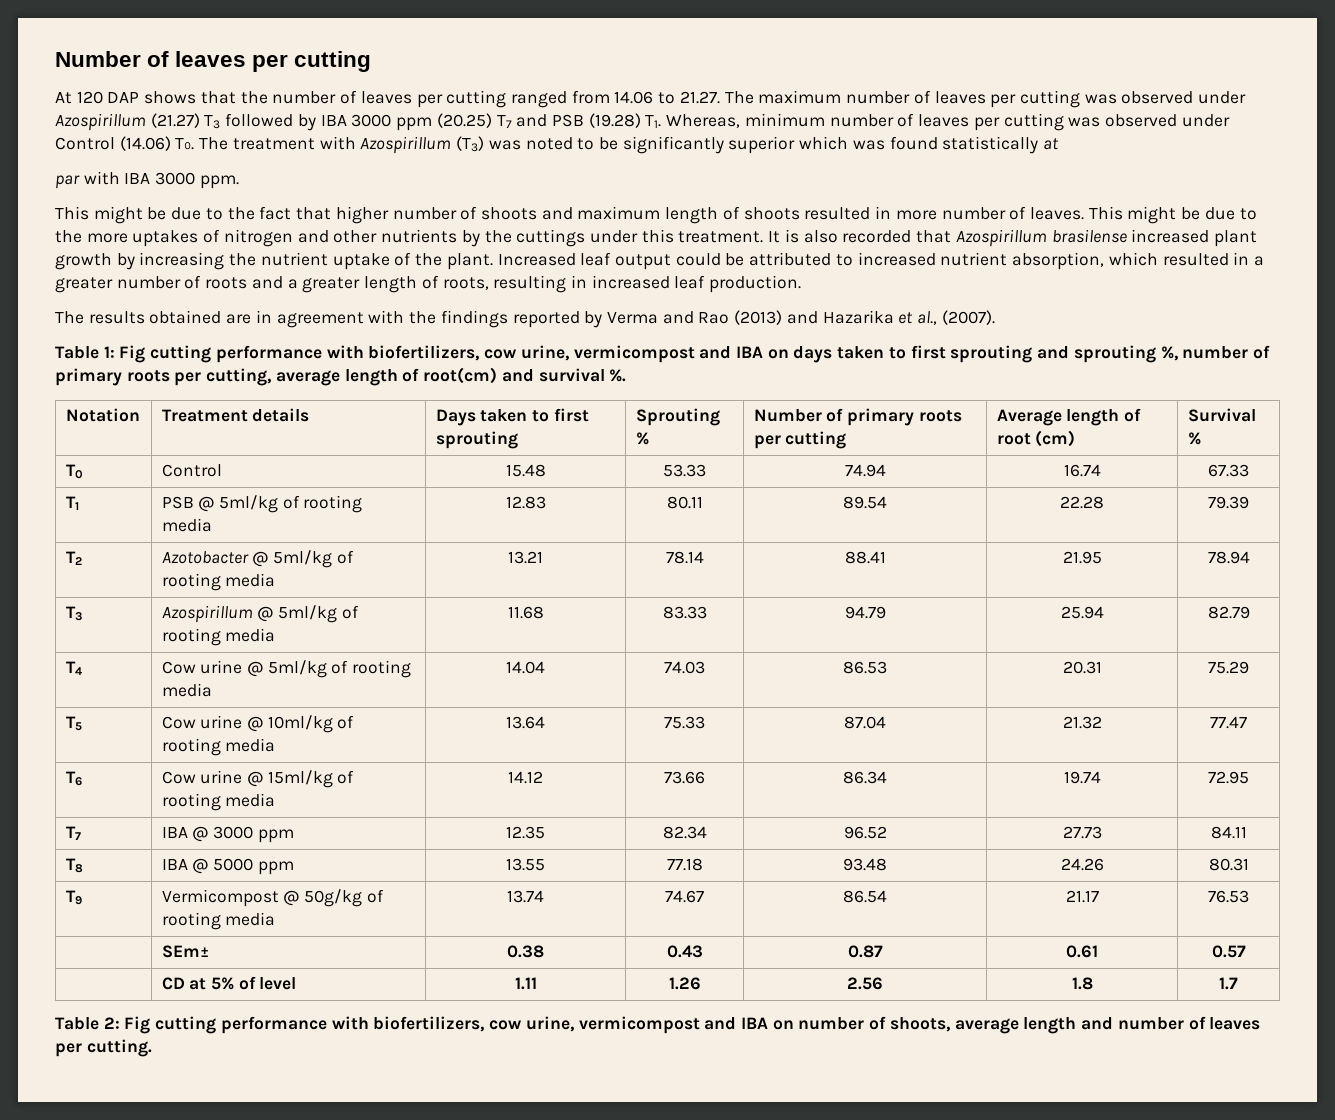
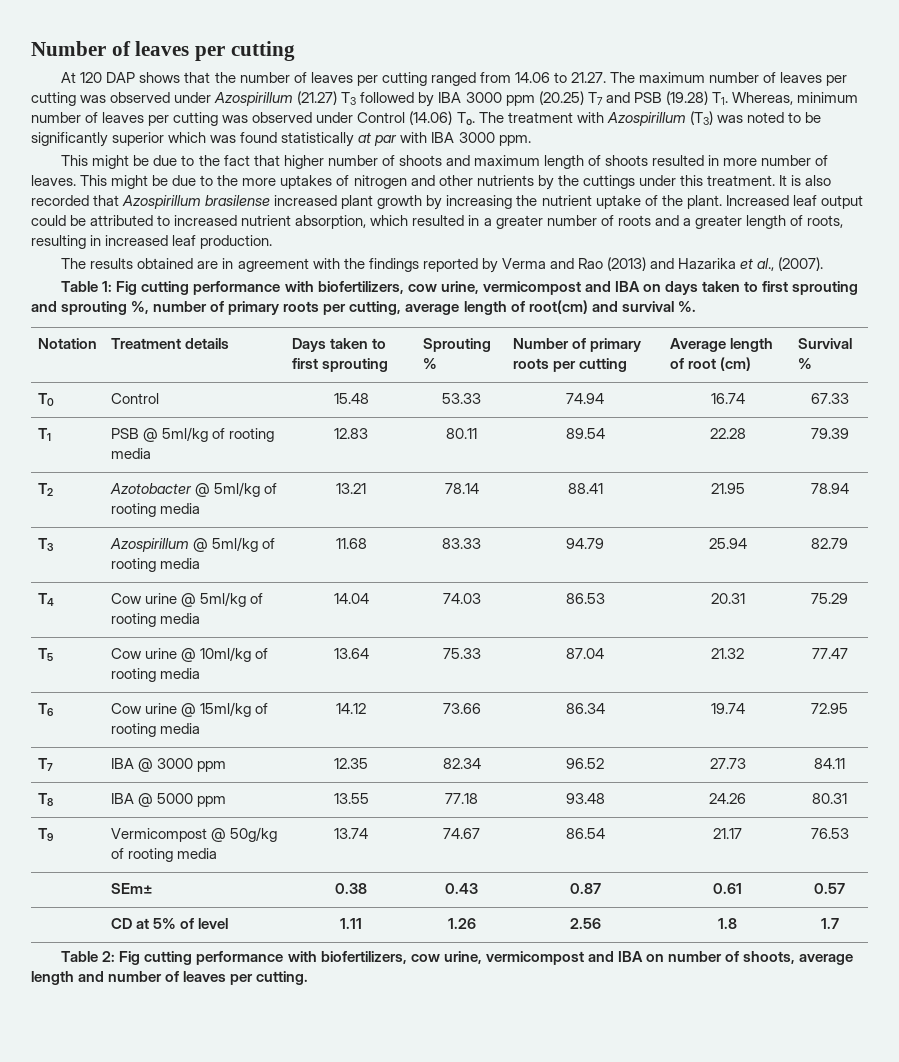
- At 120 DAP shows that the number of leaves per cutting ranged from 14.06 to 21.27. The maximum number of leaves per cutting was observed under Azospirillum (21.27) T3 followed by IBA 3000 ppm (20.25) T7 and PSB (19.28) T1. Whereas, minimum number of leaves per cutting was observed under Control (14.06) T₀. The treatment with Azospirillum (T3) was noted to be significantly superior which was found statistically at
- par with IBA 3000 ppm.
+ At 120 DAP shows that the number of leaves per cutting ranged from 14.06 to 21.27. The maximum number of leaves per cutting was observed under Azospirillum (21.27) T3 followed by IBA 3000 ppm (20.25) T7 and PSB (19.28) T1. Whereas, minimum number of leaves per cutting was observed under Control (14.06) T₀. The treatment with Azospirillum (T3) was noted to be significantly superior which was found statistically at par with IBA 3000 ppm.

